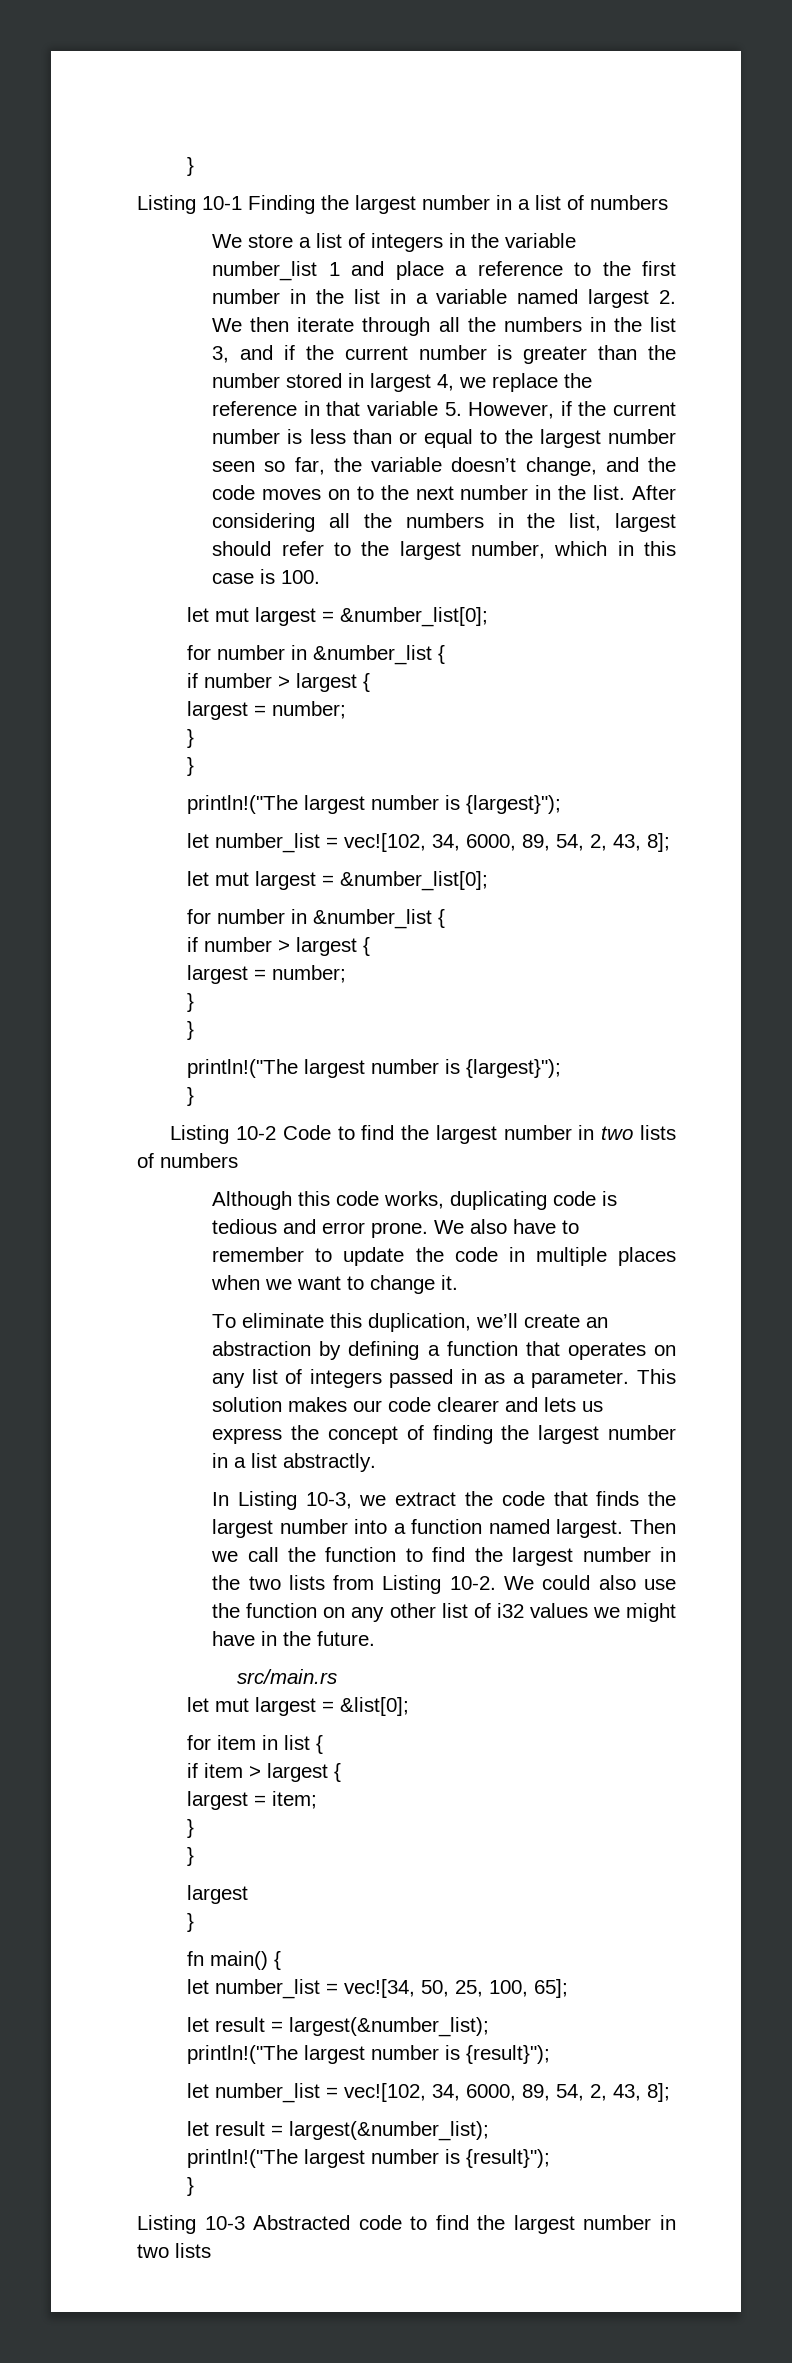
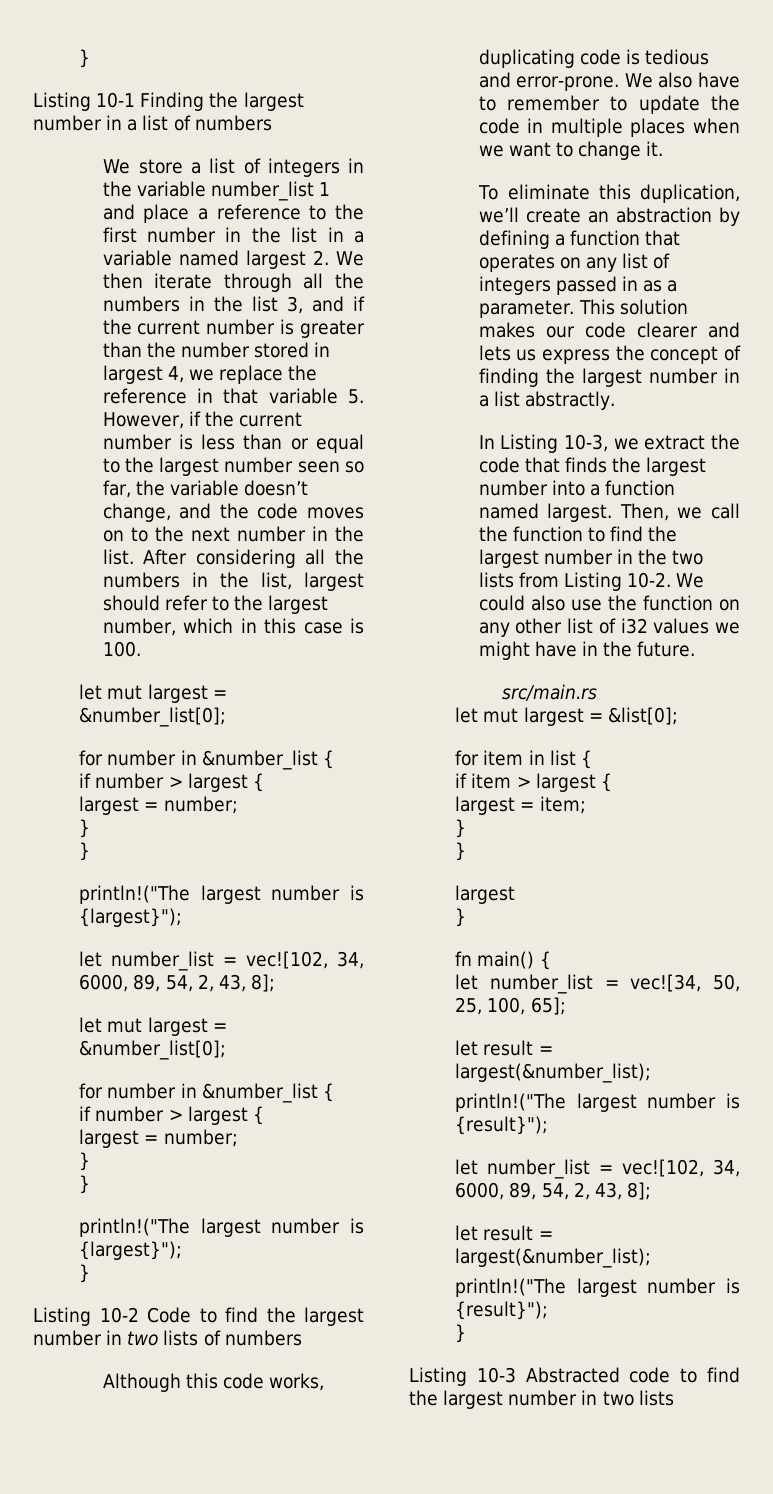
- Although this code works, duplicating code is tedious and error prone.
+ Although this code works, duplicating code is tedious and error-prone.
- Then we call the function to find the largest number in the two lists from Listing 10-2.
+ Then, we call the function to find the largest number in the two lists from Listing 10-2.

